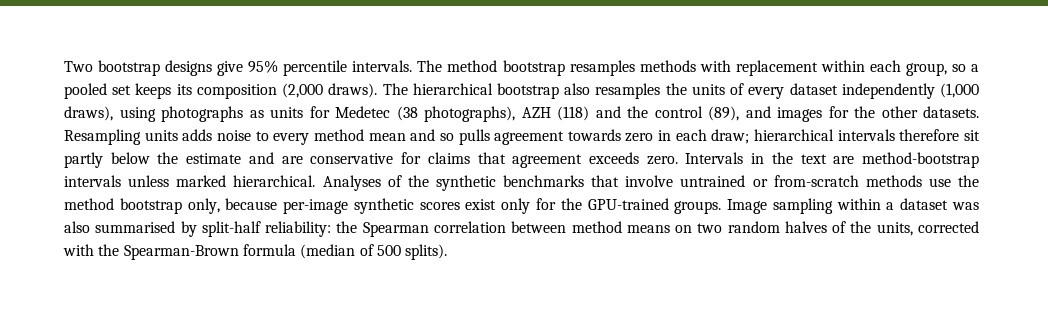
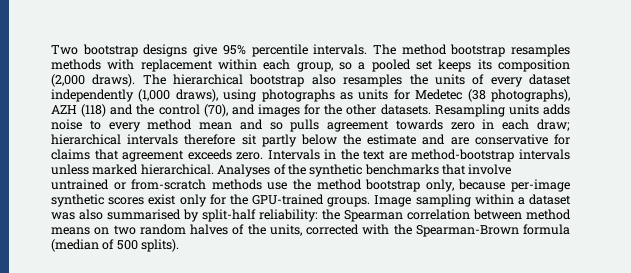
- The hierarchical bootstrap also resamples the units of every dataset independently (1,000 draws), using photographs as units for Medetec (38 photographs), AZH (118) and the control (89), and images for the other datasets.
+ The hierarchical bootstrap also resamples the units of every dataset independently (1,000 draws), using photographs as units for Medetec (38 photographs), AZH (118) and the control (70), and images for the other datasets.

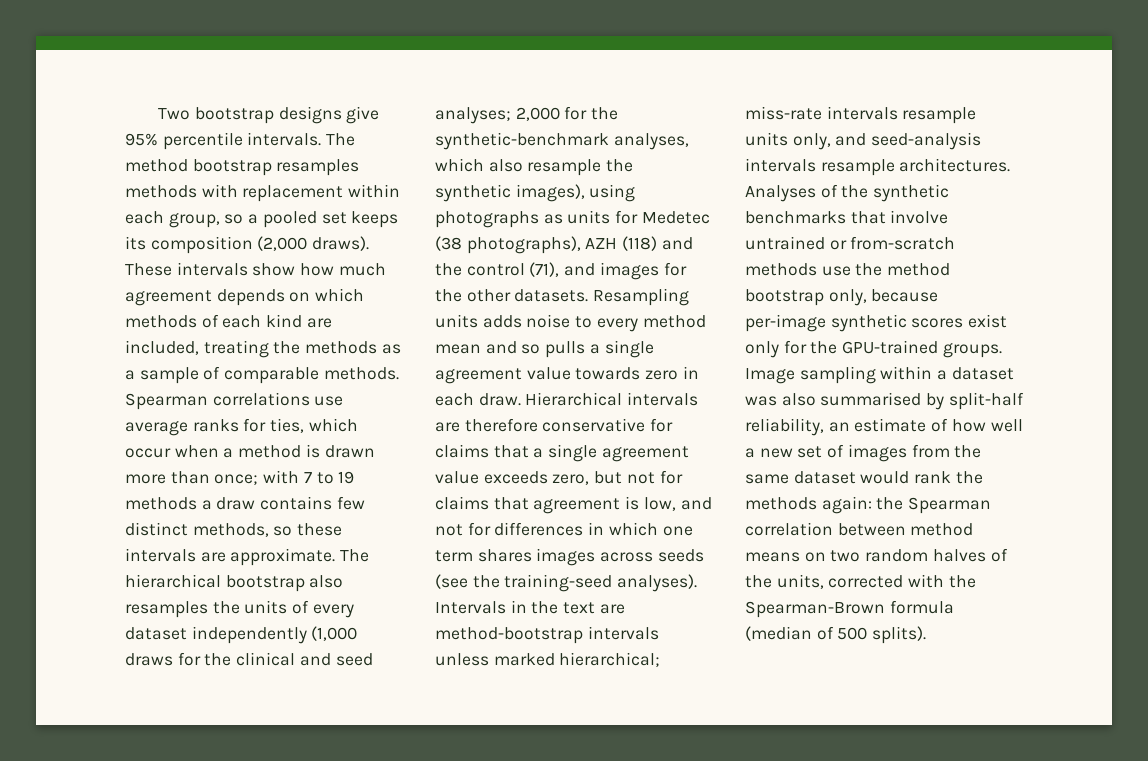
+ These intervals show how much agreement depends on which methods of each kind are included, treating the methods as a sample of comparable methods. Spearman correlations use average ranks for ties, which occur when a method is drawn more than once; with 7 to 19 methods a draw contains few distinct methods, so these intervals are approximate.
- The hierarchical bootstrap also resamples the units of every dataset independently (1,000 draws), using photographs as units for Medetec (38 photographs), AZH (118) and the control (70), and images for the other datasets.
+ The hierarchical bootstrap also resamples the units of every dataset independently (1,000 draws for the clinical and seed analyses; 2,000 for the synthetic-benchmark analyses, which also resample the synthetic images), using photographs as units for Medetec (38 photographs), AZH (118) and the control (71), and images for the other datasets.
- Resampling units adds noise to every method mean and so pulls agreement towards zero in each draw; hierarchical intervals therefore sit partly below the estimate and are conservative for claims that agreement exceeds zero.
+ Resampling units adds noise to every method mean and so pulls a single agreement value towards zero in each draw. Hierarchical intervals are therefore conservative for claims that a single agreement value exceeds zero, but not for claims that agreement is low, and not for differences in which one term shares images across seeds (see the training-seed analyses).
- Intervals in the text are method-bootstrap intervals unless marked hierarchical.
+ Intervals in the text are method-bootstrap intervals unless marked hierarchical; miss-rate intervals resample units only, and seed-analysis intervals resample architectures.
- Image sampling within a dataset was also summarised by split-half reliability: the Spearman correlation between method means on two random halves of the units, corrected with the Spearman-Brown formula (median of 500 splits).
+ Image sampling within a dataset was also summarised by split-half reliability, an estimate of how well a new set of images from the same dataset would rank the methods again: the Spearman correlation between method means on two random halves of the units, corrected with the Spearman-Brown formula (median of 500 splits).

